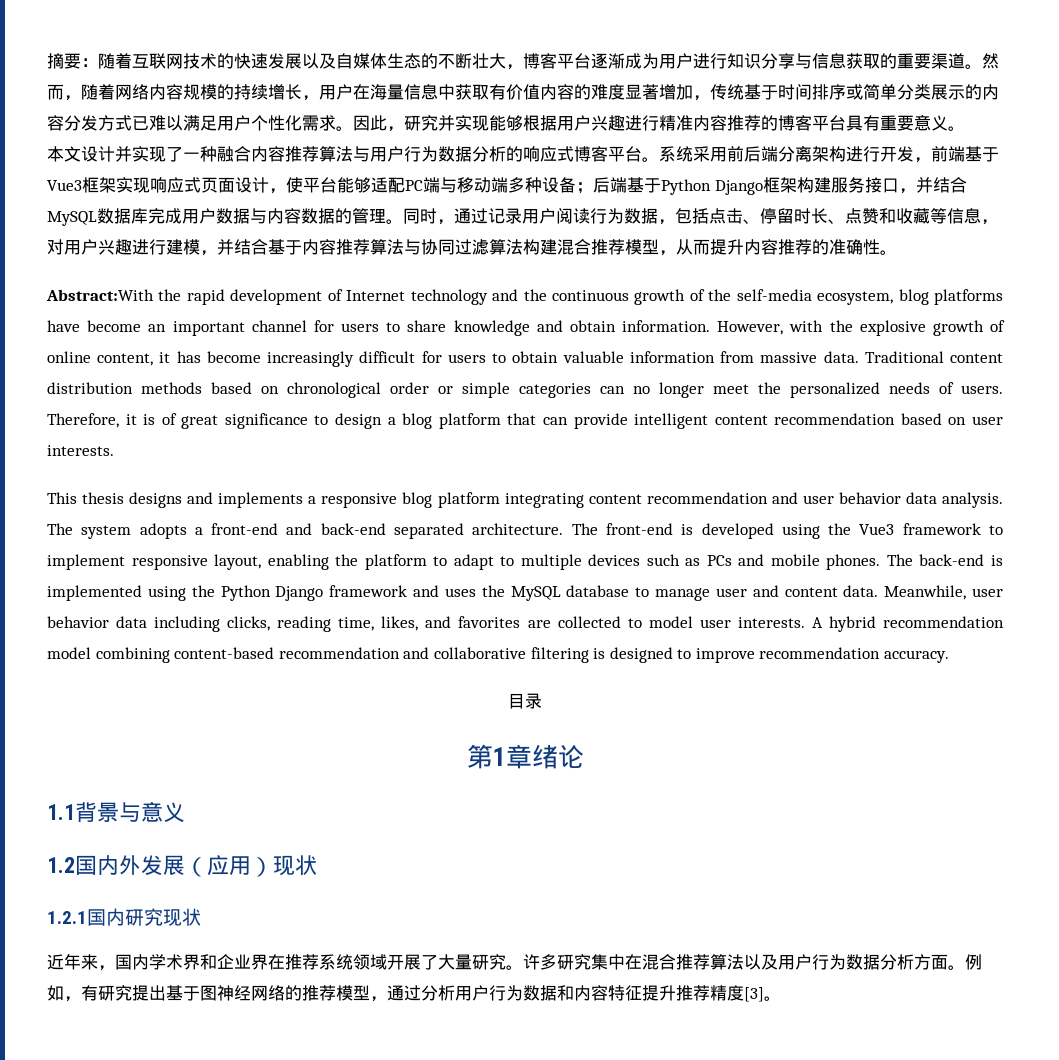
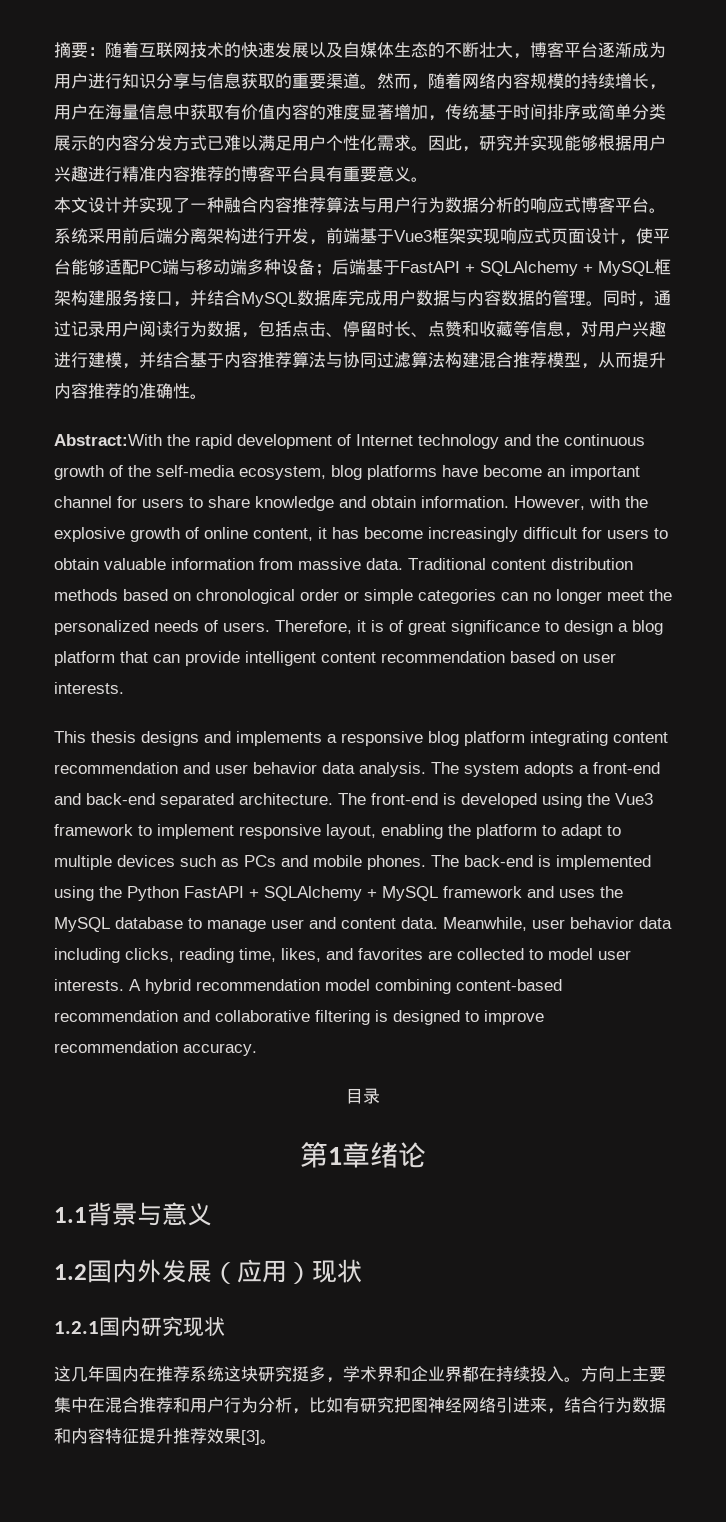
- 系统采用前后端分离架构进行开发，前端基于Vue3框架实现响应式页面设计，使平台能够适配PC端与移动端多种设备；后端基于Python Django框架构建服务接口，并结合MySQL数据库完成用户数据与内容数据的管理。
+ 系统采用前后端分离架构进行开发，前端基于Vue3框架实现响应式页面设计，使平台能够适配PC端与移动端多种设备；后端基于FastAPI + SQLAlchemy + MySQL框架构建服务接口，并结合MySQL数据库完成用户数据与内容数据的管理。
- The back-end is implemented using the Python Django framework and uses the MySQL database to manage user and content data.
+ The back-end is implemented using the Python FastAPI + SQLAlchemy + MySQL framework and uses the MySQL database to manage user and content data.
- 近年来，国内学术界和企业界在推荐系统领域开展了大量研究。许多研究集中在混合推荐算法以及用户行为数据分析方面。例如，有研究提出基于图神经网络的推荐模型，通过分析用户行为数据和内容特征提升推荐精度[3]。
+ 这几年国内在推荐系统这块研究挺多，学术界和企业界都在持续投入。方向上主要集中在混合推荐和用户行为分析，比如有研究把图神经网络引进来，结合行为数据和内容特征提升推荐效果[3]。

